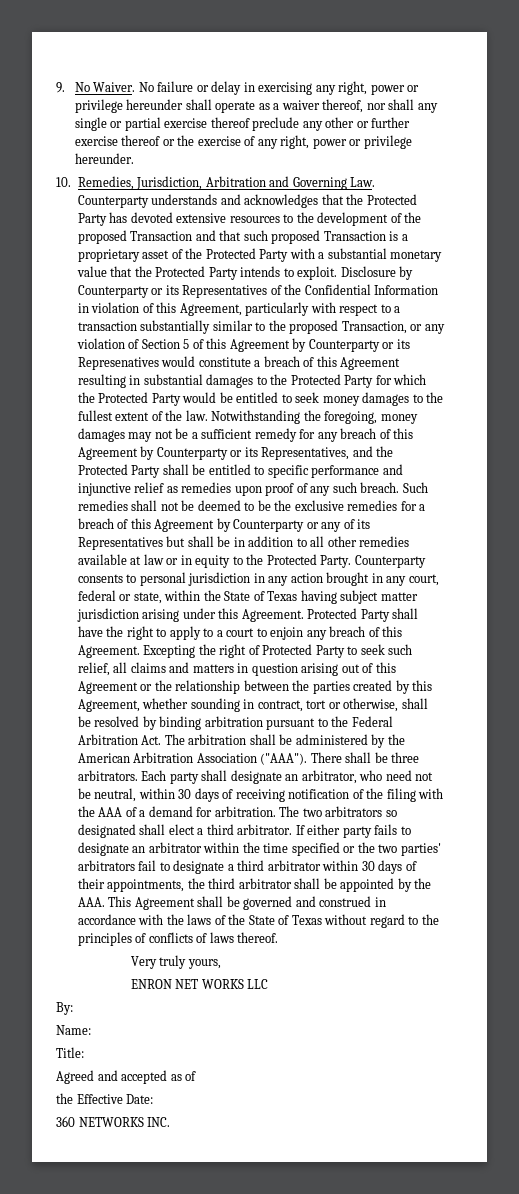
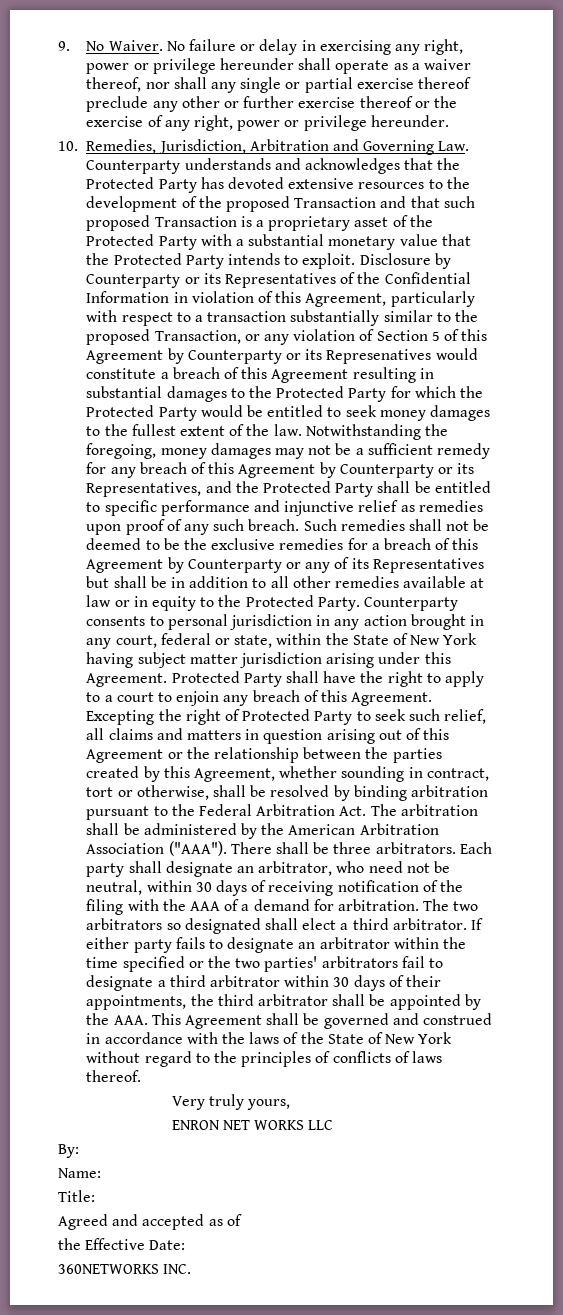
- Counterparty consents to personal jurisdiction in any action brought in any court, federal or state, within the State of Texas having subject matter jurisdiction arising under this Agreement.
+ Counterparty consents to personal jurisdiction in any action brought in any court, federal or state, within the State of New York having subject matter jurisdiction arising under this Agreement.
- If either party fails to designate an arbitrator within the time specified or the two parties' arbitrators fail to designate a third arbitrator within 30 days of their appointments, the third arbitrator shall be appointed by the AAA. This Agreement shall be governed and construed in accordance with the laws of the State of Texas without regard to the principles of conflicts of laws thereof.
+ If either party fails to designate an arbitrator within the time specified or the two parties' arbitrators fail to designate a third arbitrator within 30 days of their appointments, the third arbitrator shall be appointed by the AAA. This Agreement shall be governed and construed in accordance with the laws of the State of New York without regard to the principles of conflicts of laws thereof.
- 360 NETWORKS INC.
+ 360NETWORKS INC.

